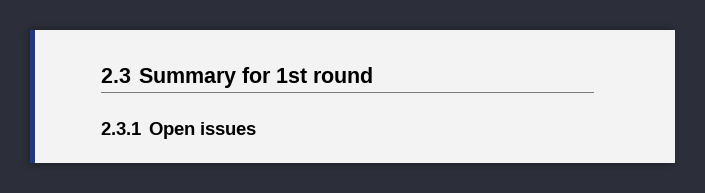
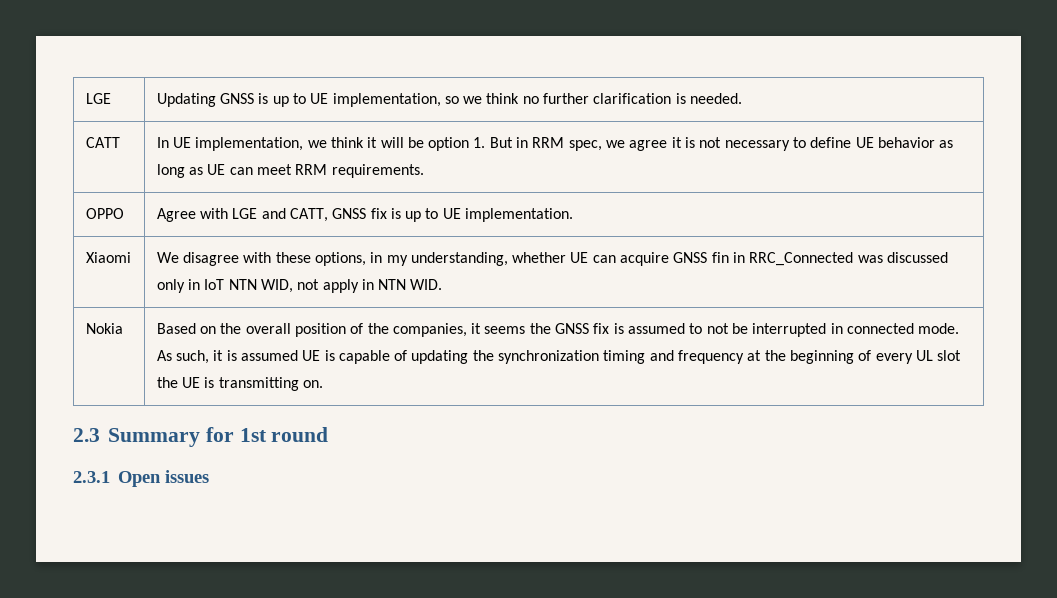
+ LGE | Updating GNSS is up to UE implementation, so we think no further clarification is needed.
+ CATT | In UE implementation, we think it will be option 1. But in RRM spec, we agree it is not necessary to define UE behavior as long as UE can meet RRM requirements.
+ OPPO | Agree with LGE and CATT, GNSS fix is up to UE implementation.
+ Xiaomi | We disagree with these options, in my understanding, whether UE can acquire GNSS fin in RRC_Connected was discussed only in IoT NTN WID, not apply in NTN WID.
+ Nokia | Based on the overall position of the companies, it seems the GNSS fix is assumed to not be interrupted in connected mode. As such, it is assumed UE is capable of updating the synchronization timing and frequency at the beginning of every UL slot the UE is transmitting on.

